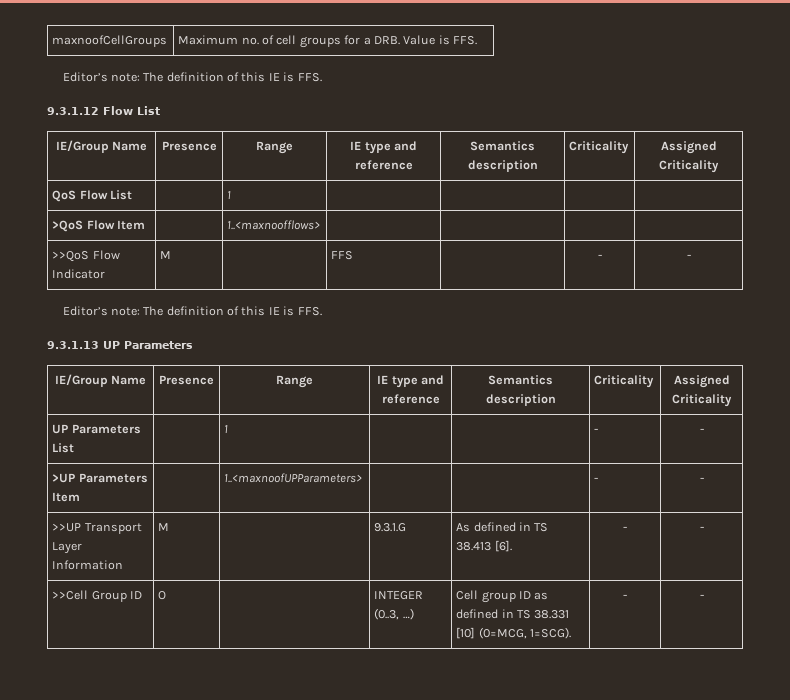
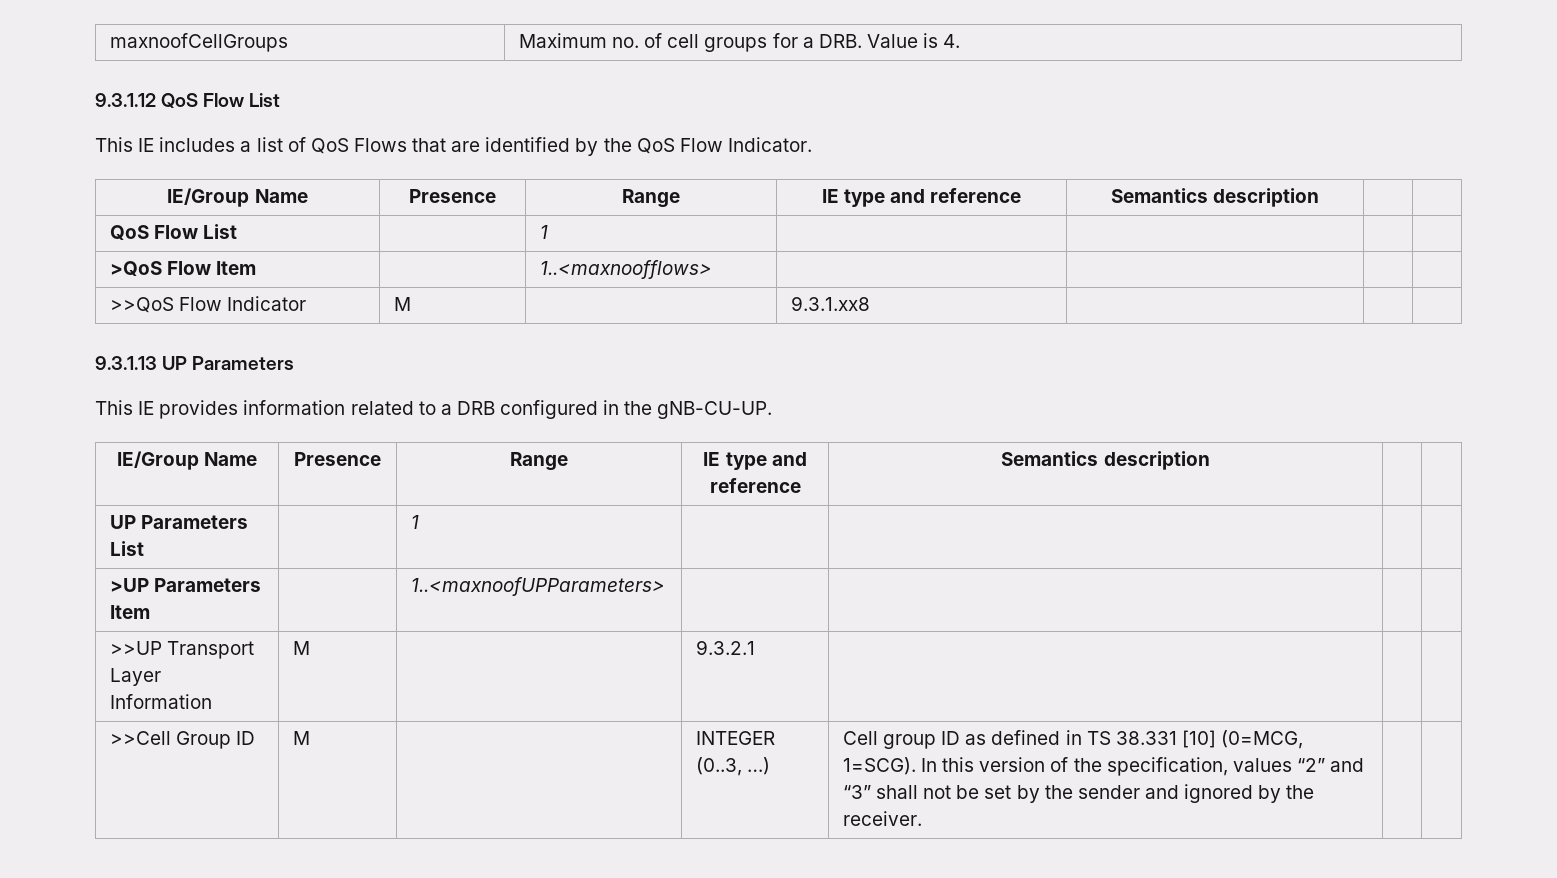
- maxnoofCellGroups | Maximum no. of cell groups for a DRB. Value is FFS.
- Editor’s note: The definition of this IE is FFS.
+ maxnoofCellGroups | Maximum no. of cell groups for a DRB. Value is 4.
- 9.3.1.12 Flow List
- IE/Group Name | Presence | Range | IE type and reference | Semantics description | Criticality | Assigned Criticality
+ 9.3.1.12 QoS Flow List
+ This IE includes a list of QoS Flows that are identified by the QoS Flow Indicator.
+ IE/Group Name | Presence | Range | IE type and reference | Semantics description | |
- >>QoS Flow Indicator | M | | FFS | | - | -
- Editor’s note: The definition of this IE is FFS.
+ >>QoS Flow Indicator | M | | 9.3.1.xx8 | | |
  9.3.1.13 UP Parameters
- IE/Group Name | Presence | Range | IE type and reference | Semantics description | Criticality | Assigned Criticality
+ This IE provides information related to a DRB configured in the gNB-CU-UP.
+ IE/Group Name | Presence | Range | IE type and reference | Semantics description | |
- UP Parameters List | | 1 | | | - | -
+ UP Parameters List | | 1 | | | |
- >UP Parameters Item | | 1..<maxnoofUPParameters> | | | - | -
+ >UP Parameters Item | | 1..<maxnoofUPParameters> | | | |
- >>UP Transport Layer Information | M | | 9.3.1.G | As defined in TS 38.413 [6]. | - | -
+ >>UP Transport Layer Information | M | | 9.3.2.1 | | |
- >>Cell Group ID | O | | INTEGER (0..3, …) | Cell group ID as defined in TS 38.331 [10] (0=MCG, 1=SCG). | - | -
+ >>Cell Group ID | M | | INTEGER (0..3, …) | Cell group ID as defined in TS 38.331 [10] (0=MCG, 1=SCG). In this version of the specification, values “2” and “3” shall not be set by the sender and ignored by the receiver. | |

